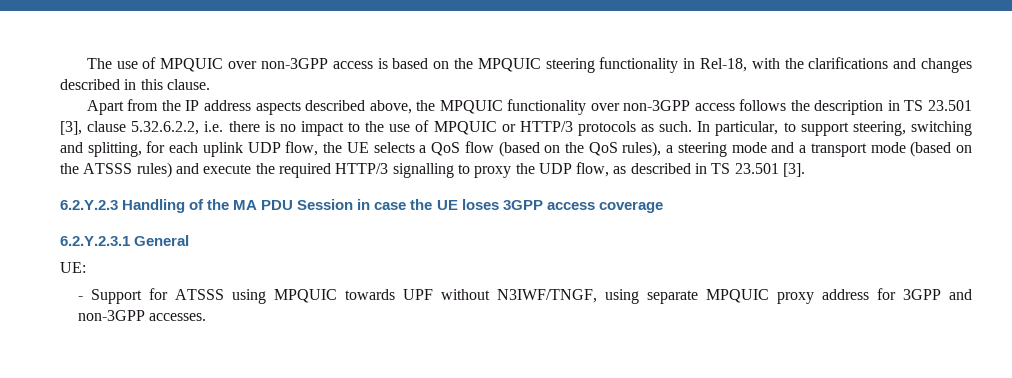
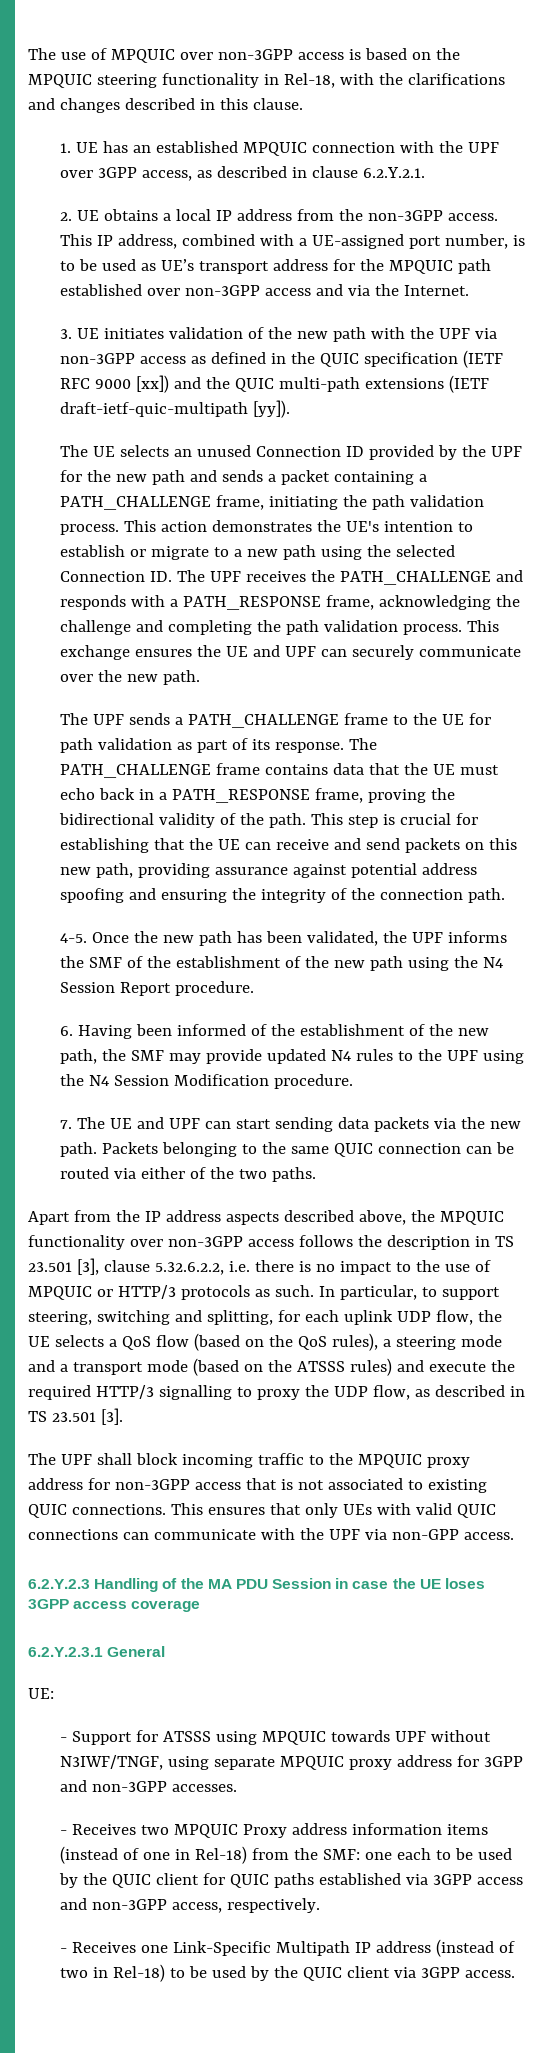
+ 1. UE has an established MPQUIC connection with the UPF over 3GPP access, as described in clause 6.2.Y.2.1.
+ 2. UE obtains a local IP address from the non-3GPP access. This IP address, combined with a UE-assigned port number, is to be used as UE’s transport address for the MPQUIC path established over non-3GPP access and via the Internet.
+ 3. UE initiates validation of the new path with the UPF via non-3GPP access as defined in the QUIC specification (IETF RFC 9000 [xx]) and the QUIC multi-path extensions (IETF draft-ietf-quic-multipath [yy]).
+ The UE selects an unused Connection ID provided by the UPF for the new path and sends a packet containing a PATH_CHALLENGE frame, initiating the path validation process. This action demonstrates the UE's intention to establish or migrate to a new path using the selected Connection ID. The UPF receives the PATH_CHALLENGE and responds with a PATH_RESPONSE frame, acknowledging the challenge and completing the path validation process. This exchange ensures the UE and UPF can securely communicate over the new path.
+ The UPF sends a PATH_CHALLENGE frame to the UE for path validation as part of its response. The PATH_CHALLENGE frame contains data that the UE must echo back in a PATH_RESPONSE frame, proving the bidirectional validity of the path. This step is crucial for establishing that the UE can receive and send packets on this new path, providing assurance against potential address spoofing and ensuring the integrity of the connection path.
+ 4-5. Once the new path has been validated, the UPF informs the SMF of the establishment of the new path using the N4 Session Report procedure.
+ 6. Having been informed of the establishment of the new path, the SMF may provide updated N4 rules to the UPF using the N4 Session Modification procedure.
+ 7. The UE and UPF can start sending data packets via the new path. Packets belonging to the same QUIC connection can be routed via either of the two paths.
+ The UPF shall block incoming traffic to the MPQUIC proxy address for non-3GPP access that is not associated to existing QUIC connections. This ensures that only UEs with valid QUIC connections can communicate with the UPF via non-GPP access.
+ - Receives two MPQUIC Proxy address information items (instead of one in Rel-18) from the SMF: one each to be used by the QUIC client for QUIC paths established via 3GPP access and non-3GPP access, respectively.
+ - Receives one Link-Specific Multipath IP address (instead of two in Rel-18) to be used by the QUIC client via 3GPP access.

